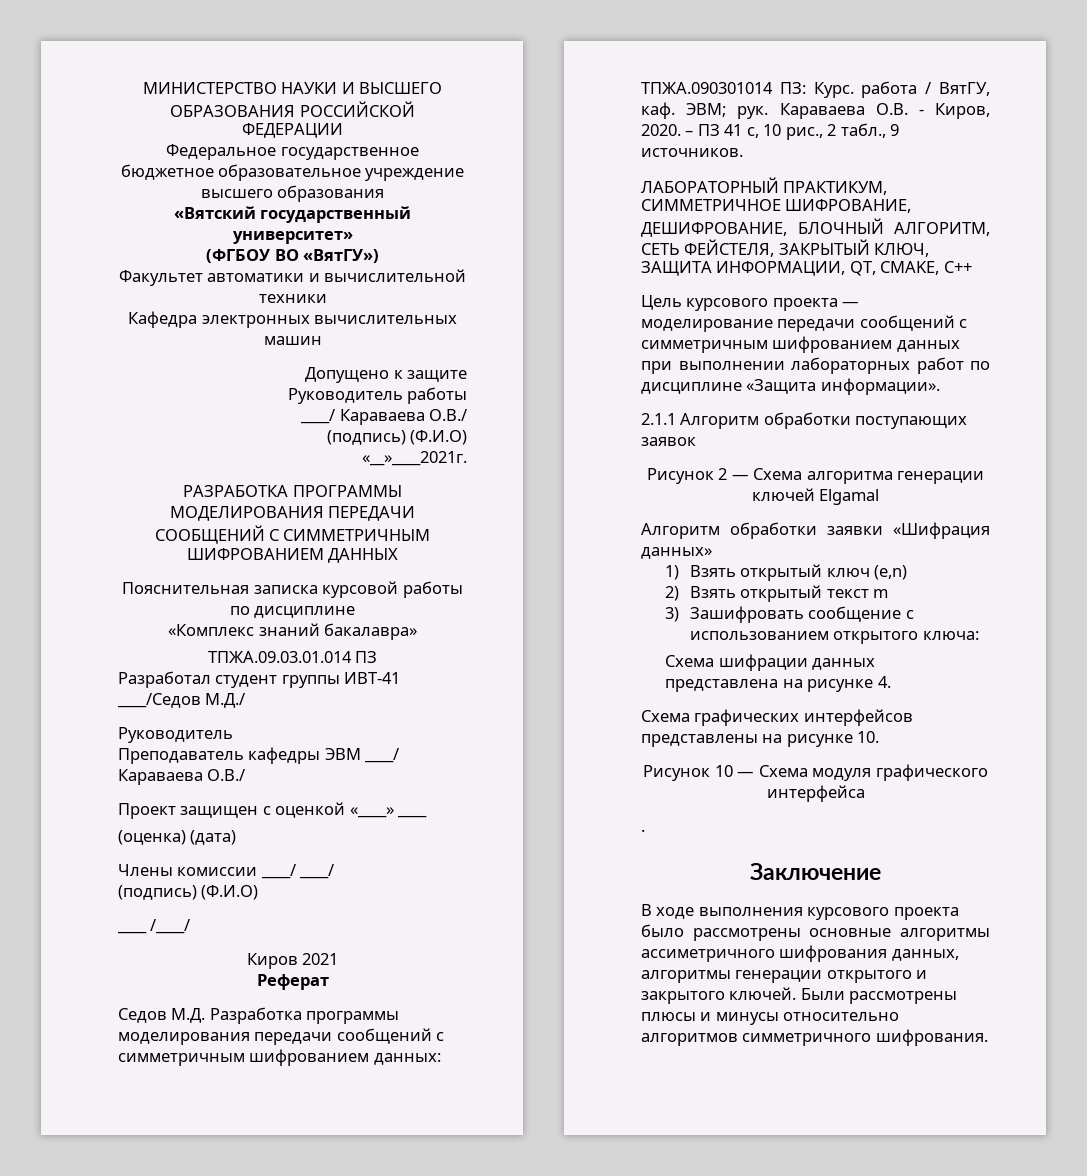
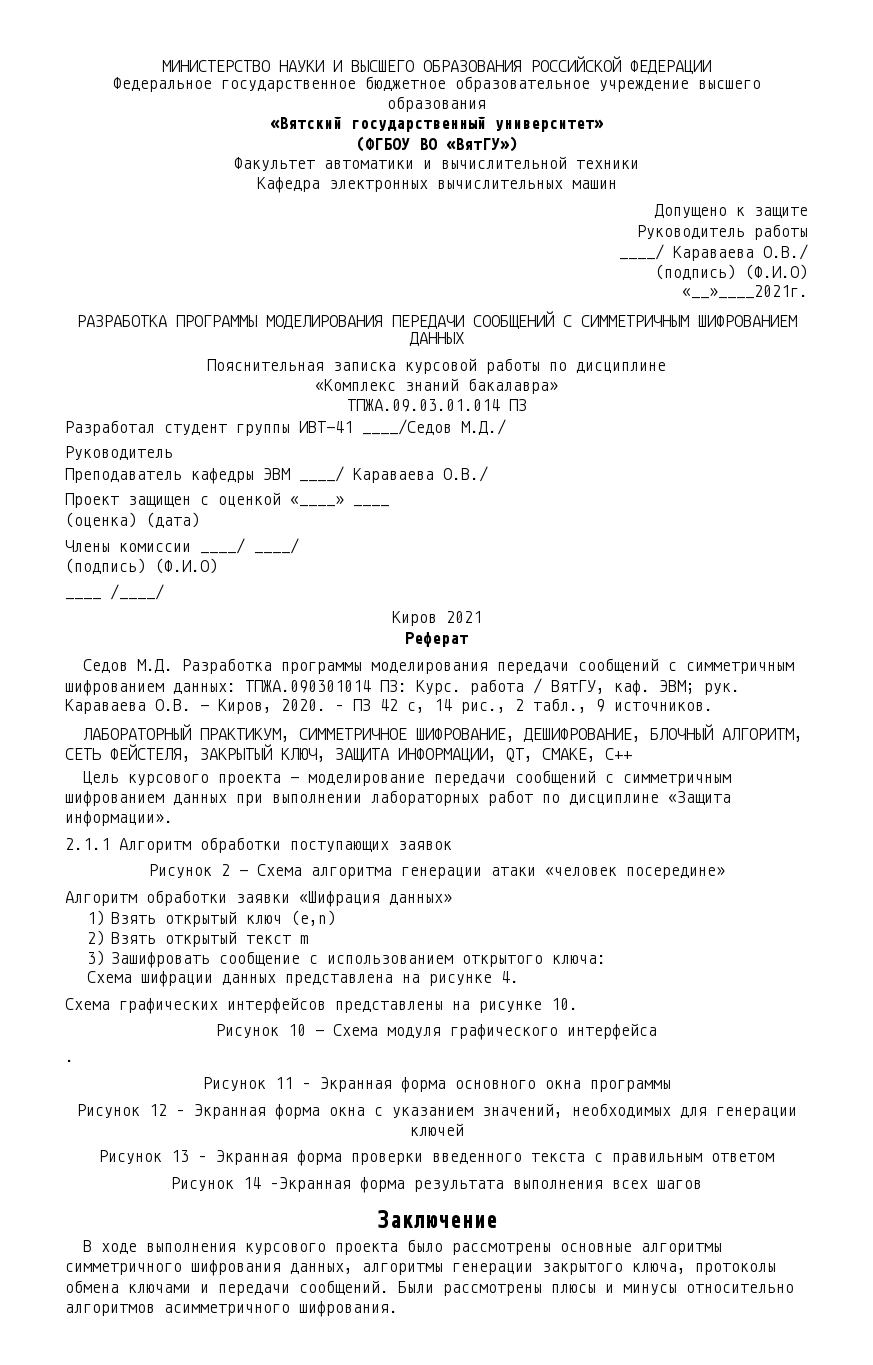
- – ПЗ 41 с, 10 рис., 2 табл., 9 источников.
+ – ПЗ 42 с, 14 рис., 2 табл., 9 источников.
- Рисунок 2 — Схема алгоритма генерации ключей Elgamal
+ Рисунок 2 — Схема алгоритма генерации атаки «человек посередине»
+ Рисунок 11 – Экранная форма основного окна программы
+ Рисунок 12 – Экранная форма окна с указанием значений, необходимых для генерации ключей
+ Рисунок 13 – Экранная форма проверки введенного текста с правильным ответом
+ Рисунок 14 –Экранная форма результата выполнения всех шагов
- В ходе выполнения курсового проекта было рассмотрены основные алгоритмы ассиметричного шифрования данных, алгоритмы генерации открытого и закрытого ключей.
+ В ходе выполнения курсового проекта было рассмотрены основные алгоритмы симметричного шифрования данных, алгоритмы генерации закрытого ключа, протоколы обмена ключами и передачи сообщений.
- Были рассмотрены плюсы и минусы относительно алгоритмов симметричного шифрования.
+ Были рассмотрены плюсы и минусы относительно алгоритмов асимметричного шифрования.

